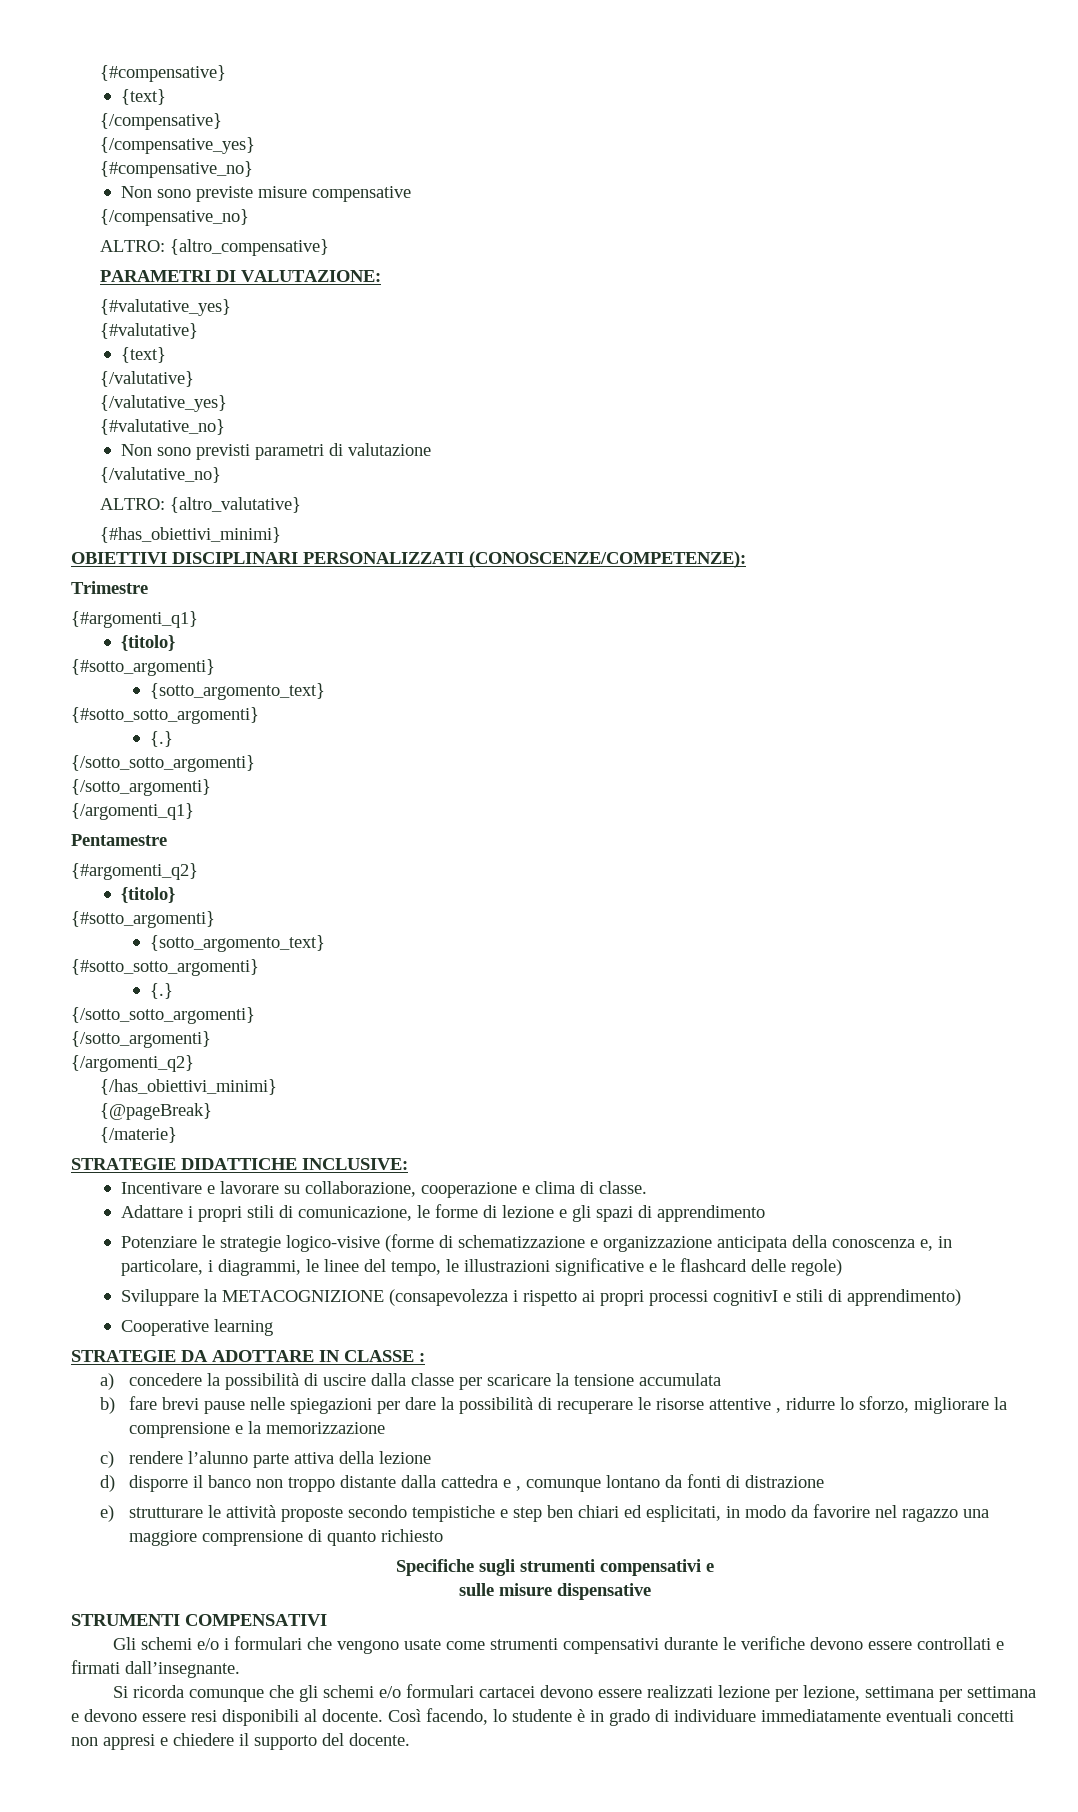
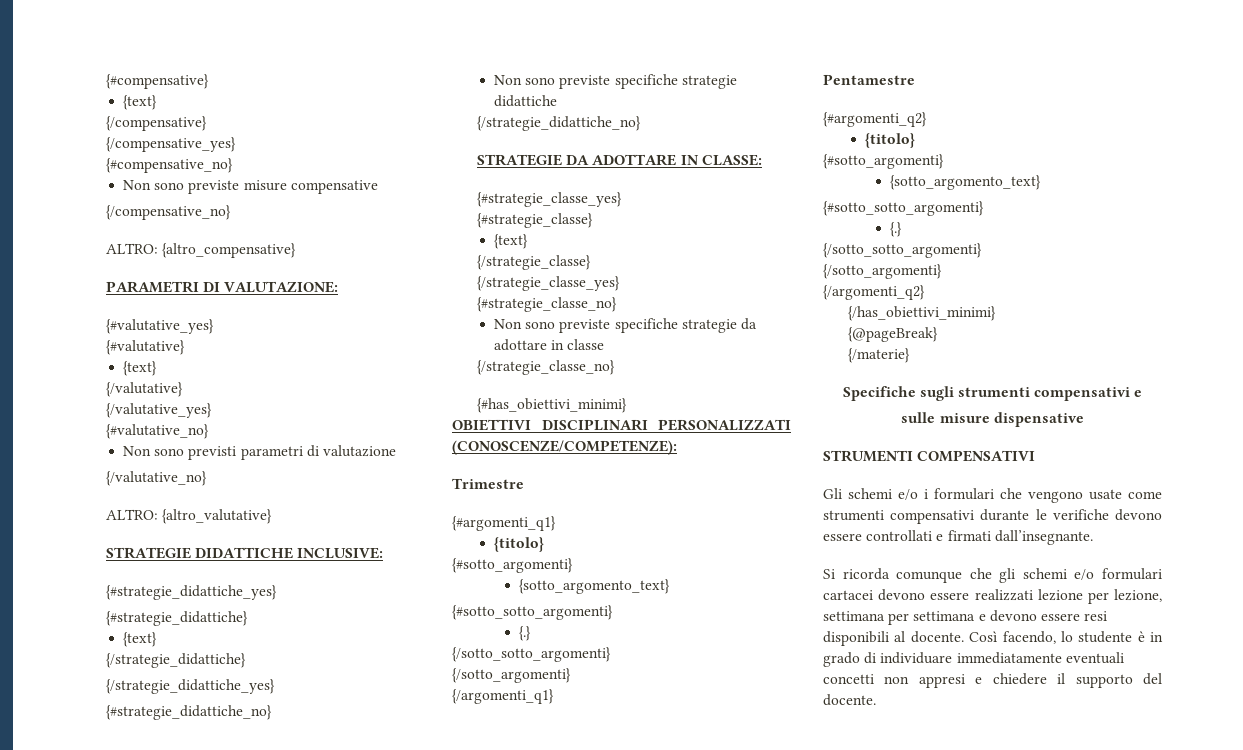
+ STRATEGIE DIDATTICHE INCLUSIVE:
+ {#strategie_didattiche_yes}
+ {#strategie_didattiche}
+ {text}
+ {/strategie_didattiche}
+ {/strategie_didattiche_yes}
+ {#strategie_didattiche_no}
+ Non sono previste specifiche strategie didattiche
+ {/strategie_didattiche_no}
+ STRATEGIE DA ADOTTARE IN CLASSE:
+ {#strategie_classe_yes}
+ {#strategie_classe}
+ {text}
+ {/strategie_classe}
+ {/strategie_classe_yes}
+ {#strategie_classe_no}
+ Non sono previste specifiche strategie da adottare in classe
+ {/strategie_classe_no}
- STRATEGIE DIDATTICHE INCLUSIVE:
- Incentivare e lavorare su collaborazione, cooperazione e clima di classe.
- Adattare i propri stili di comunicazione, le forme di lezione e gli spazi di apprendimento
- Potenziare le strategie logico-visive (forme di schematizzazione e organizzazione anticipata della conoscenza e, in particolare, i diagrammi, le linee del tempo, le illustrazioni significative e le flashcard delle regole)
- Sviluppare la METACOGNIZIONE (consapevolezza i rispetto ai propri processi cognitivI e stili di apprendimento)
- Cooperative learning
- STRATEGIE DA ADOTTARE IN CLASSE :
- a) concedere la possibilità di uscire dalla classe per scaricare la tensione accumulata
- b) fare brevi pause nelle spiegazioni per dare la possibilità di recuperare le risorse attentive , ridurre lo sforzo, migliorare la comprensione e la memorizzazione
- c) rendere l’alunno parte attiva della lezione
- d) disporre il banco non troppo distante dalla cattedra e , comunque lontano da fonti di distrazione
- e) strutturare le attività proposte secondo tempistiche e step ben chiari ed esplicitati, in modo da favorire nel ragazzo una maggiore comprensione di quanto richiesto

